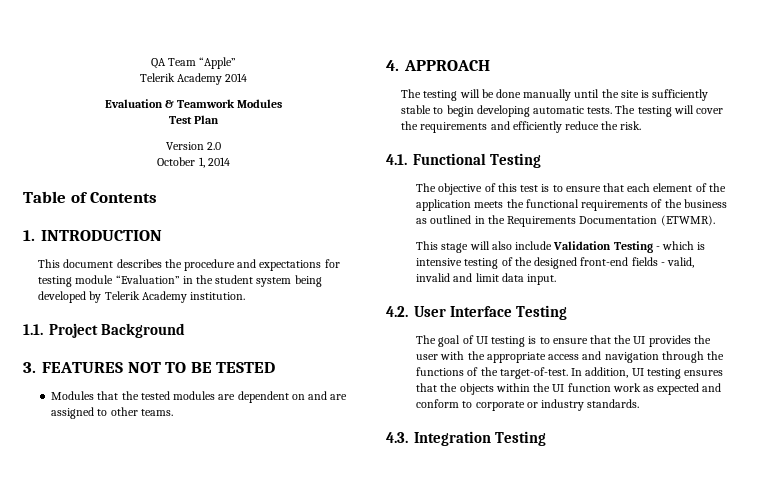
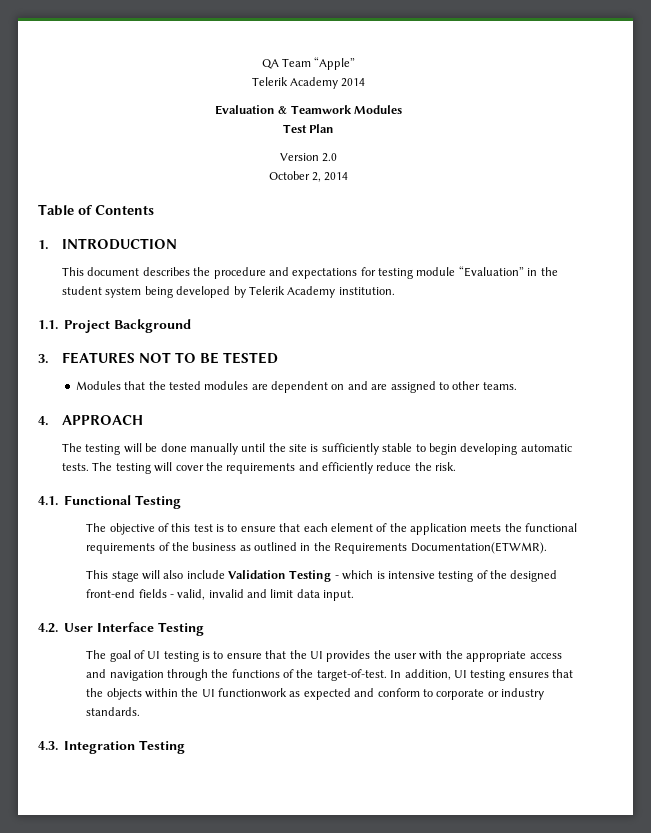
- October 1, 2014
+ October 2, 2014
- The objective of this test is to ensure that each element of the application meets the functional requirements of the business as outlined in the Requirements Documentation (ETWMR).
+ The objective of this test is to ensure that each element of the application meets the functional requirements of the business as outlined in the Requirements Documentation(ETWMR).
- In addition, UI testing ensures that the objects within the UI function work as expected and conform to corporate or industry standards.
+ In addition, UI testing ensures that the objects within the UI functionwork as expected and conform to corporate or industry standards.

